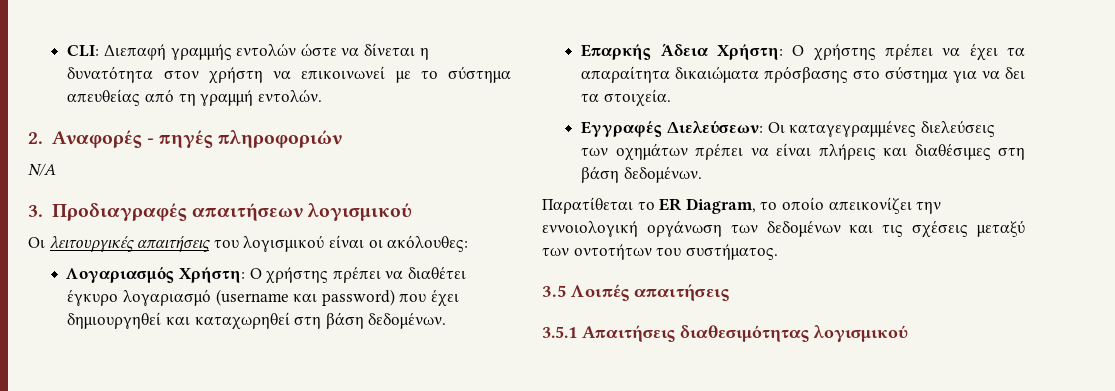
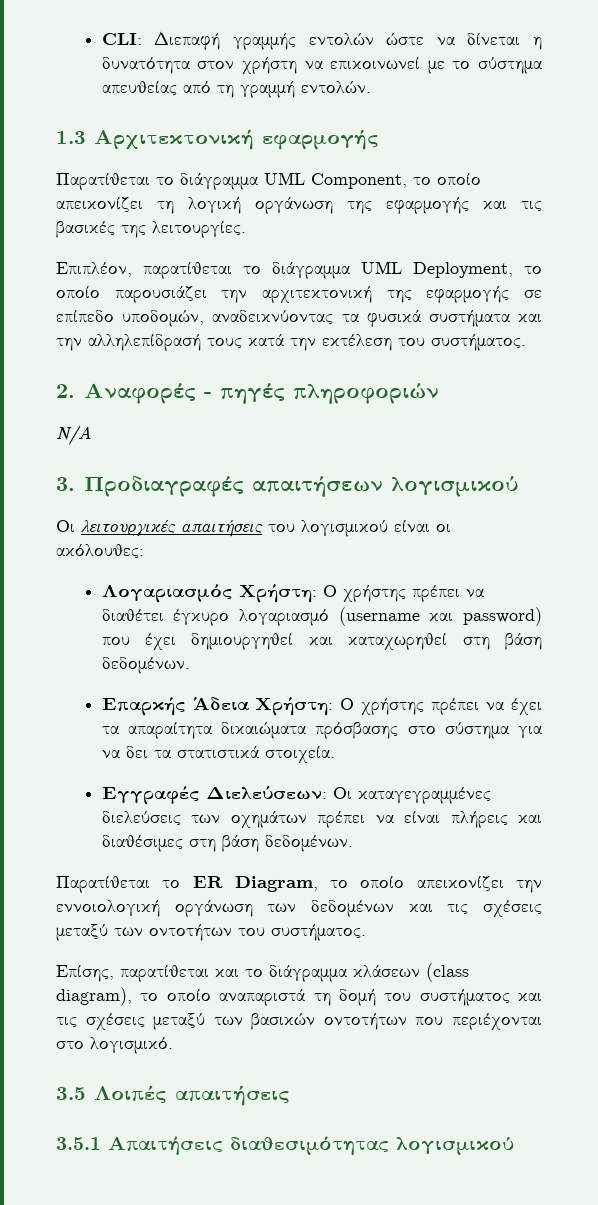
+ 1.3 Αρχιτεκτονική εφαρμογής
+ Παρατίθεται το διάγραμμα UML Component, το οποίο απεικονίζει τη λογική οργάνωση της εφαρμογής και τις βασικές της λειτουργίες.
+ Επιπλέον, παρατίθεται το διάγραμμα UML Deployment, το οποίο παρουσιάζει την αρχιτεκτονική της εφαρμογής σε επίπεδο υποδομών, αναδεικνύοντας τα φυσικά συστήματα και την αλληλεπίδρασή τους κατά την εκτέλεση του συστήματος.
- Επαρκής Άδεια Χρήστη: Ο χρήστης πρέπει να έχει τα απαραίτητα δικαιώματα πρόσβασης στο σύστημα για να δει τα στοιχεία.
+ Επαρκής Άδεια Χρήστη: Ο χρήστης πρέπει να έχει τα απαραίτητα δικαιώματα πρόσβασης στο σύστημα για να δει τα στατιστικά στοιχεία.
+ Επίσης, παρατίθεται και το διάγραμμα κλάσεων (class diagram), το οποίο αναπαριστά τη δομή του συστήματος και τις σχέσεις μεταξύ των βασικών οντοτήτων που περιέχονται στο λογισμικό.

